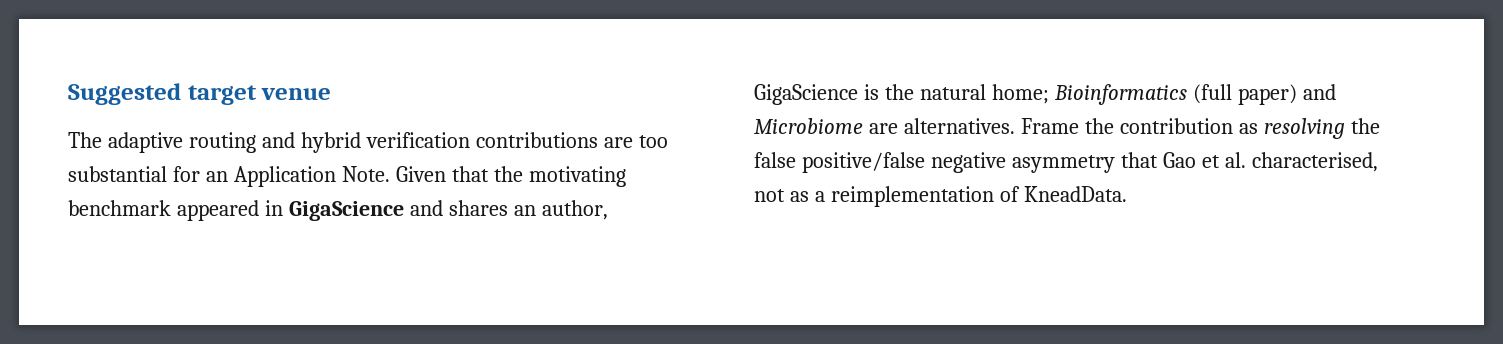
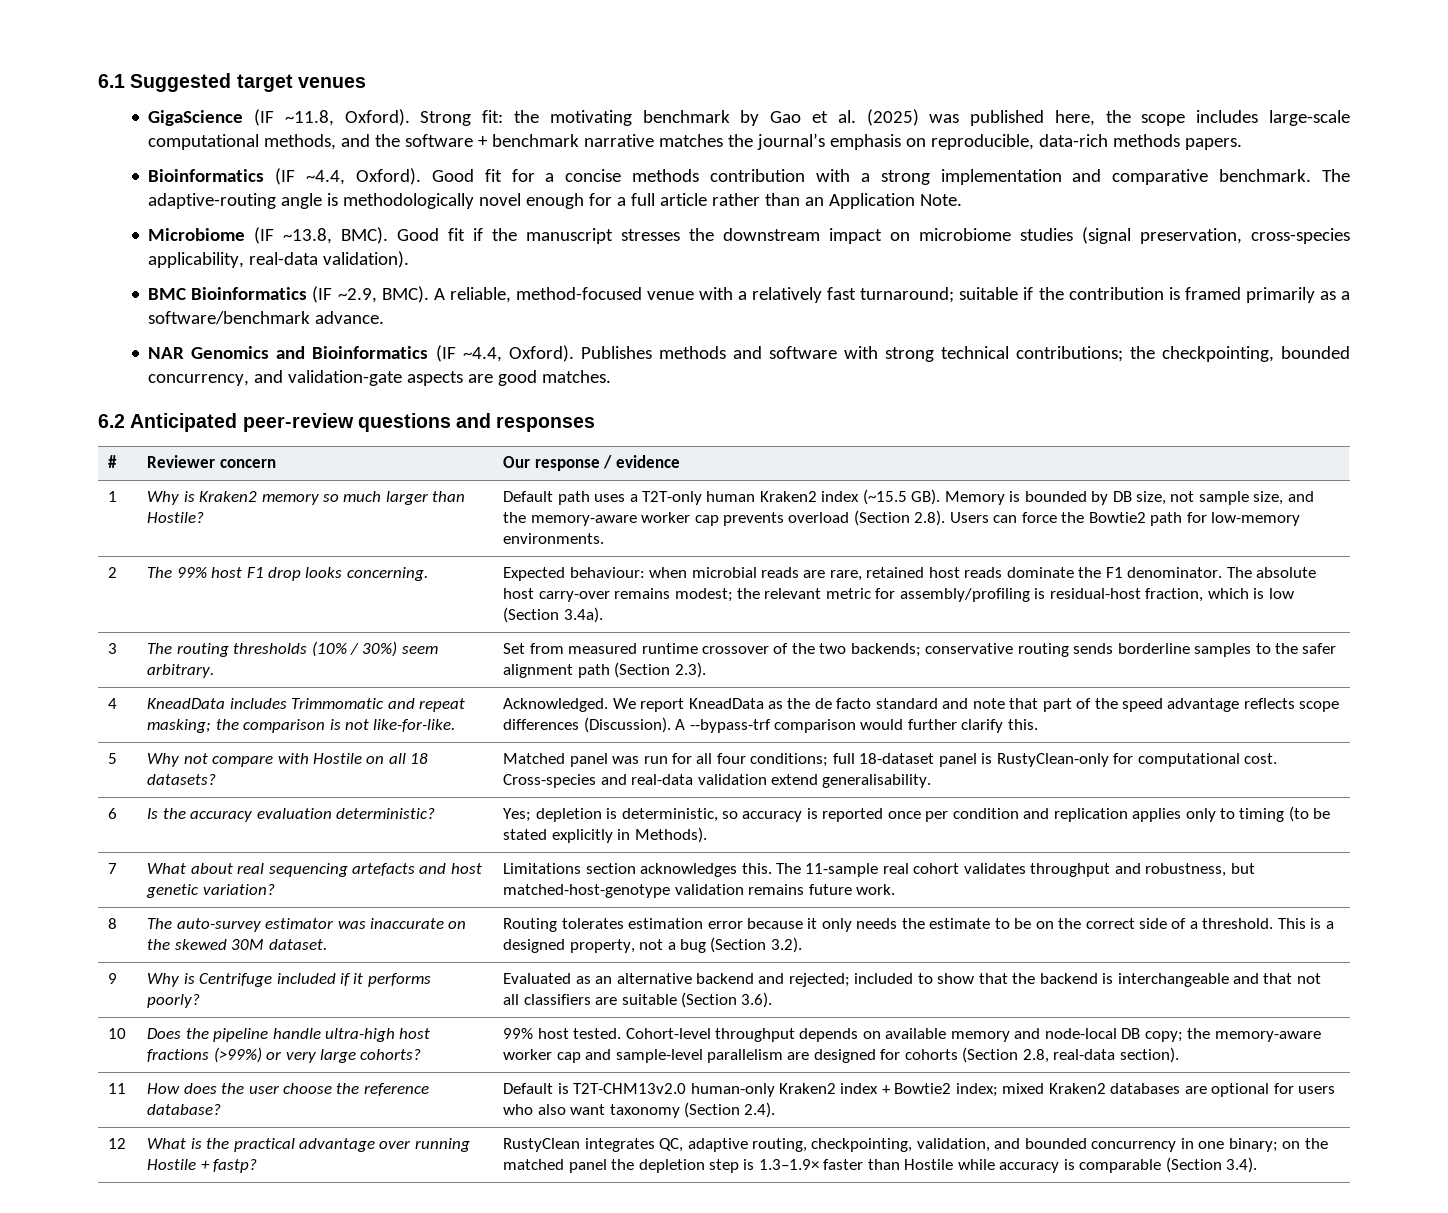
- Suggested target venue
- The adaptive routing and hybrid verification contributions are too substantial for an Application Note. Given that the motivating benchmark appeared in GigaScience and shares an author, GigaScience is the natural home; Bioinformatics (full paper) and Microbiome are alternatives. Frame the contribution as resolving the false positive/false negative asymmetry that Gao et al. characterised, not as a reimplementation of KneadData.
+ 6.1 Suggested target venues
+ GigaScience (IF ~11.8, Oxford). Strong fit: the motivating benchmark by Gao et al. (2025) was published here, the scope includes large-scale computational methods, and the software + benchmark narrative matches the journal’s emphasis on reproducible, data-rich methods papers.
+ Bioinformatics (IF ~4.4, Oxford). Good fit for a concise methods contribution with a strong implementation and comparative benchmark. The adaptive-routing angle is methodologically novel enough for a full article rather than an Application Note.
+ Microbiome (IF ~13.8, BMC). Good fit if the manuscript stresses the downstream impact on microbiome studies (signal preservation, cross-species applicability, real-data validation).
+ BMC Bioinformatics (IF ~2.9, BMC). A reliable, method-focused venue with a relatively fast turnaround; suitable if the contribution is framed primarily as a software/benchmark advance.
+ NAR Genomics and Bioinformatics (IF ~4.4, Oxford). Publishes methods and software with strong technical contributions; the checkpointing, bounded concurrency, and validation-gate aspects are good matches.
+ 6.2 Anticipated peer-review questions and responses
+ # | Reviewer concern | Our response / evidence
+ 1 | Why is Kraken2 memory so much larger than Hostile? | Default path uses a T2T-only human Kraken2 index (~15.5 GB). Memory is bounded by DB size, not sample size, and the memory-aware worker cap prevents overload (Section 2.8). Users can force the Bowtie2 path for low-memory environments.
+ 2 | The 99% host F1 drop looks concerning. | Expected behaviour: when microbial reads are rare, retained host reads dominate the F1 denominator. The absolute host carry-over remains modest; the relevant metric for assembly/profiling is residual-host fraction, which is low (Section 3.4a).
+ 3 | The routing thresholds (10% / 30%) seem arbitrary. | Set from measured runtime crossover of the two backends; conservative routing sends borderline samples to the safer alignment path (Section 2.3).
+ 4 | KneadData includes Trimmomatic and repeat masking; the comparison is not like-for-like. | Acknowledged. We report KneadData as the de facto standard and note that part of the speed advantage reflects scope differences (Discussion). A --bypass-trf comparison would further clarify this.
+ 5 | Why not compare with Hostile on all 18 datasets? | Matched panel was run for all four conditions; full 18-dataset panel is RustyClean-only for computational cost. Cross-species and real-data validation extend generalisability.
+ 6 | Is the accuracy evaluation deterministic? | Yes; depletion is deterministic, so accuracy is reported once per condition and replication applies only to timing (to be stated explicitly in Methods).
+ 7 | What about real sequencing artefacts and host genetic variation? | Limitations section acknowledges this. The 11-sample real cohort validates throughput and robustness, but matched-host-genotype validation remains future work.
+ 8 | The auto-survey estimator was inaccurate on the skewed 30M dataset. | Routing tolerates estimation error because it only needs the estimate to be on the correct side of a threshold. This is a designed property, not a bug (Section 3.2).
+ 9 | Why is Centrifuge included if it performs poorly? | Evaluated as an alternative backend and rejected; included to show that the backend is interchangeable and that not all classifiers are suitable (Section 3.6).
+ 10 | Does the pipeline handle ultra-high host fractions (>99%) or very large cohorts? | 99% host tested. Cohort-level throughput depends on available memory and node-local DB copy; the memory-aware worker cap and sample-level parallelism are designed for cohorts (Section 2.8, real-data section).
+ 11 | How does the user choose the reference database? | Default is T2T-CHM13v2.0 human-only Kraken2 index + Bowtie2 index; mixed Kraken2 databases are optional for users who also want taxonomy (Section 2.4).
+ 12 | What is the practical advantage over running Hostile + fastp? | RustyClean integrates QC, adaptive routing, checkpointing, validation, and bounded concurrency in one binary; on the matched panel the depletion step is 1.3–1.9× faster than Hostile while accuracy is comparable (Section 3.4).

